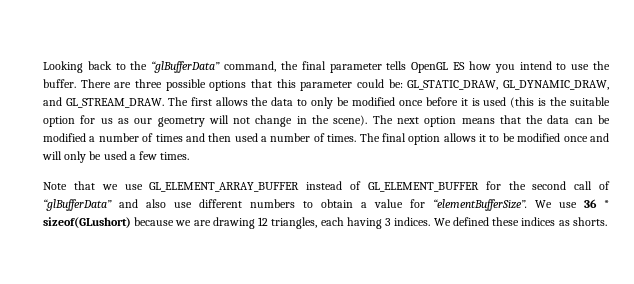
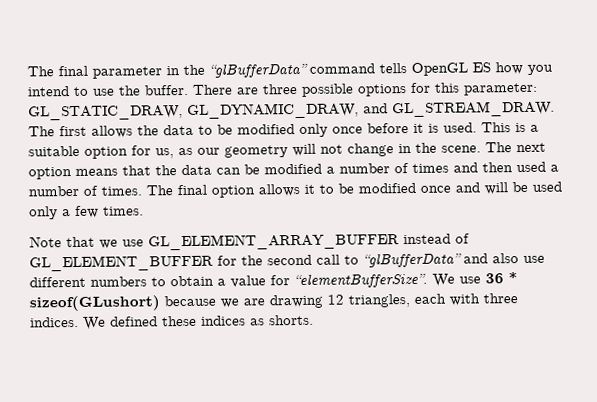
- Looking back to the “glBufferData” command, the final parameter tells OpenGL ES how you intend to use the buffer.
+ The final parameter in the “glBufferData” command tells OpenGL ES how you intend to use the buffer.
- There are three possible options that this parameter could be: GL_STATIC_DRAW, GL_DYNAMIC_DRAW, and GL_STREAM_DRAW.
+ There are three possible options for this parameter: GL_STATIC_DRAW, GL_DYNAMIC_DRAW, and GL_STREAM_DRAW.
- The first allows the data to only be modified once before it is used (this is the suitable option for us as our geometry will not change in the scene).
+ The first allows the data to be modified only once before it is used. This is a suitable option for us, as our geometry will not change in the scene.
- The final option allows it to be modified once and will only be used a few times.
+ The final option allows it to be modified once and will be used only a few times.
- Note that we use GL_ELEMENT_ARRAY_BUFFER instead of GL_ELEMENT_BUFFER for the second call of “glBufferData” and also use different numbers to obtain a value for “elementBufferSize”.
+ Note that we use GL_ELEMENT_ARRAY_BUFFER instead of GL_ELEMENT_BUFFER for the second call to “glBufferData” and also use different numbers to obtain a value for “elementBufferSize”.
- We use 36 * sizeof(GLushort) because we are drawing 12 triangles, each having 3 indices.
+ We use 36 * sizeof(GLushort) because we are drawing 12 triangles, each with three indices.

